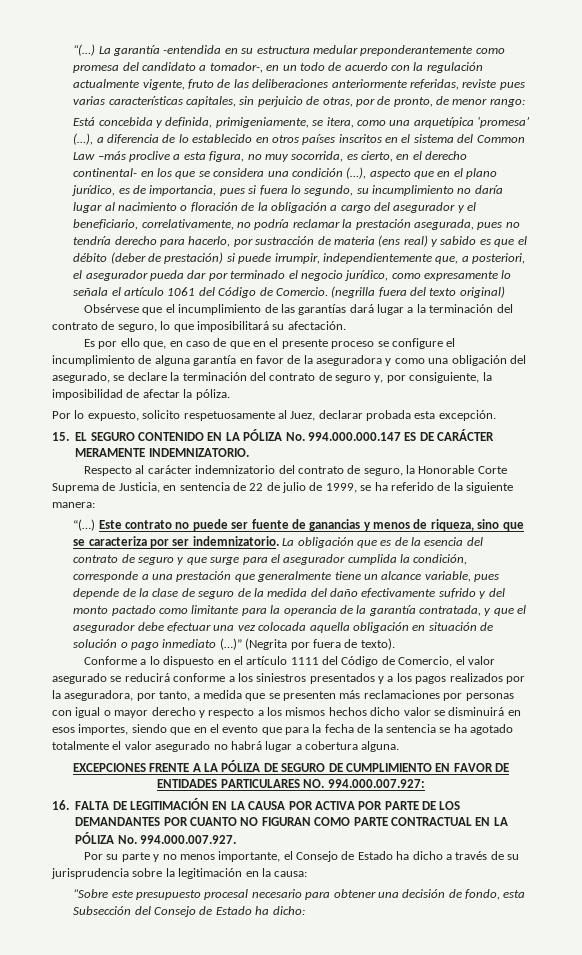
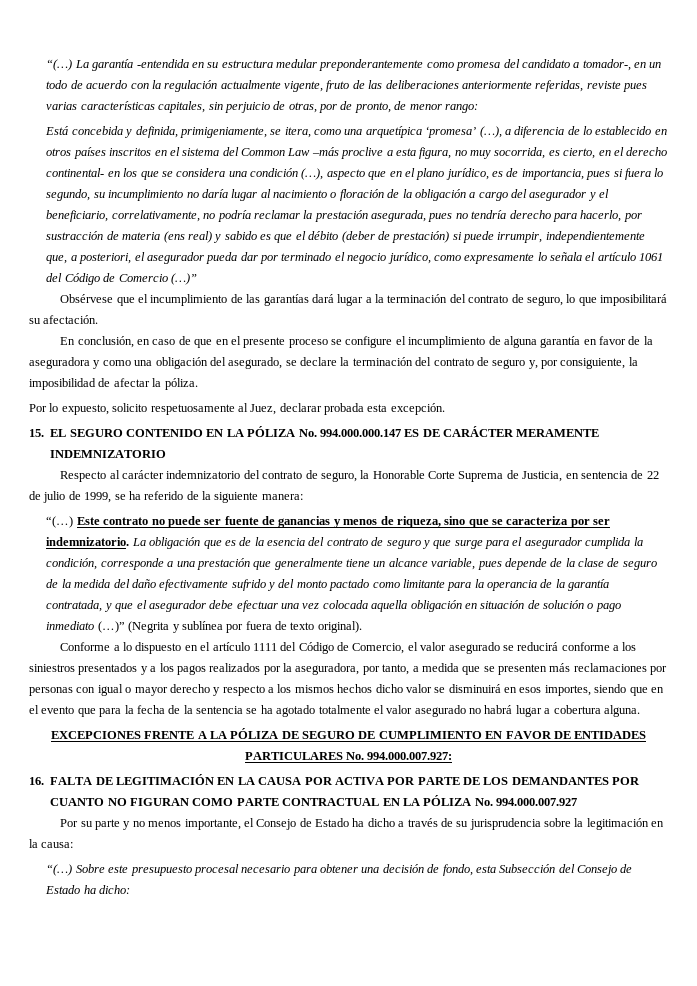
- Está concebida y definida, primigeniamente, se itera, como una arquetípica ‘promesa’ (…), a diferencia de lo establecido en otros países inscritos en el sistema del Common Law –más proclive a esta figura, no muy socorrida, es cierto, en el derecho continental- en los que se considera una condición (…), aspecto que en el plano jurídico, es de importancia, pues si fuera lo segundo, su incumplimiento no daría lugar al nacimiento o floración de la obligación a cargo del asegurador y el beneficiario, correlativamente, no podría reclamar la prestación asegurada, pues no tendría derecho para hacerlo, por sustracción de materia (ens real) y sabido es que el débito (deber de prestación) si puede irrumpir, independientemente que, a posteriori, el asegurador pueda dar por terminado el negocio jurídico, como expresamente lo señala el artículo 1061 del Código de Comercio. (negrilla fuera del texto original)
+ Está concebida y definida, primigeniamente, se itera, como una arquetípica ‘promesa’ (…), a diferencia de lo establecido en otros países inscritos en el sistema del Common Law –más proclive a esta figura, no muy socorrida, es cierto, en el derecho continental- en los que se considera una condición (…), aspecto que en el plano jurídico, es de importancia, pues si fuera lo segundo, su incumplimiento no daría lugar al nacimiento o floración de la obligación a cargo del asegurador y el beneficiario, correlativamente, no podría reclamar la prestación asegurada, pues no tendría derecho para hacerlo, por sustracción de materia (ens real) y sabido es que el débito (deber de prestación) si puede irrumpir, independientemente que, a posteriori, el asegurador pueda dar por terminado el negocio jurídico, como expresamente lo señala el artículo 1061 del Código de Comercio (…)”
- Es por ello que, en caso de que en el presente proceso se configure el incumplimiento de alguna garantía en favor de la aseguradora y como una obligación del asegurado, se declare la terminación del contrato de seguro y, por consiguiente, la imposibilidad de afectar la póliza.
+ En conclusión, en caso de que en el presente proceso se configure el incumplimiento de alguna garantía en favor de la aseguradora y como una obligación del asegurado, se declare la terminación del contrato de seguro y, por consiguiente, la imposibilidad de afectar la póliza.
- 15. EL SEGURO CONTENIDO EN LA PÓLIZA No. 994.000.000.147 ES DE CARÁCTER MERAMENTE INDEMNIZATORIO.
+ 15. EL SEGURO CONTENIDO EN LA PÓLIZA No. 994.000.000.147 ES DE CARÁCTER MERAMENTE INDEMNIZATORIO
- (Negrita por fuera de texto).
+ (Negrita y sublínea por fuera de texto original).
- EXCEPCIONES FRENTE A LA PÓLIZA DE SEGURO DE CUMPLIMIENTO EN FAVOR DE ENTIDADES PARTICULARES NO. 994.000.007.927:
+ EXCEPCIONES FRENTE A LA PÓLIZA DE SEGURO DE CUMPLIMIENTO EN FAVOR DE ENTIDADES PARTICULARES No. 994.000.007.927:
- 16. FALTA DE LEGITIMACIÓN EN LA CAUSA POR ACTIVA POR PARTE DE LOS DEMANDANTES POR CUANTO NO FIGURAN COMO PARTE CONTRACTUAL EN LA PÓLIZA No. 994.000.007.927.
+ 16. FALTA DE LEGITIMACIÓN EN LA CAUSA POR ACTIVA POR PARTE DE LOS DEMANDANTES POR CUANTO NO FIGURAN COMO PARTE CONTRACTUAL EN LA PÓLIZA No. 994.000.007.927
- “Sobre este presupuesto procesal necesario para obtener una decisión de fondo, esta Subsección del Consejo de Estado ha dicho:
+ “(…) Sobre este presupuesto procesal necesario para obtener una decisión de fondo, esta Subsección del Consejo de Estado ha dicho:

